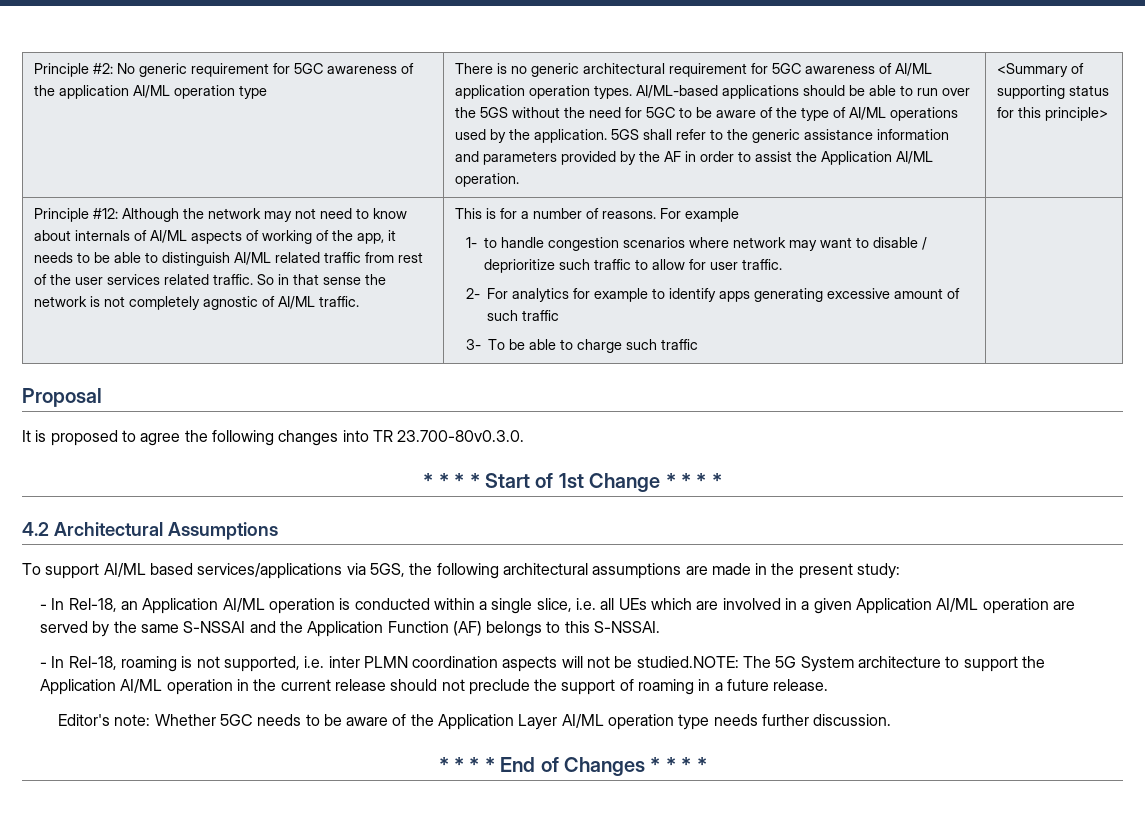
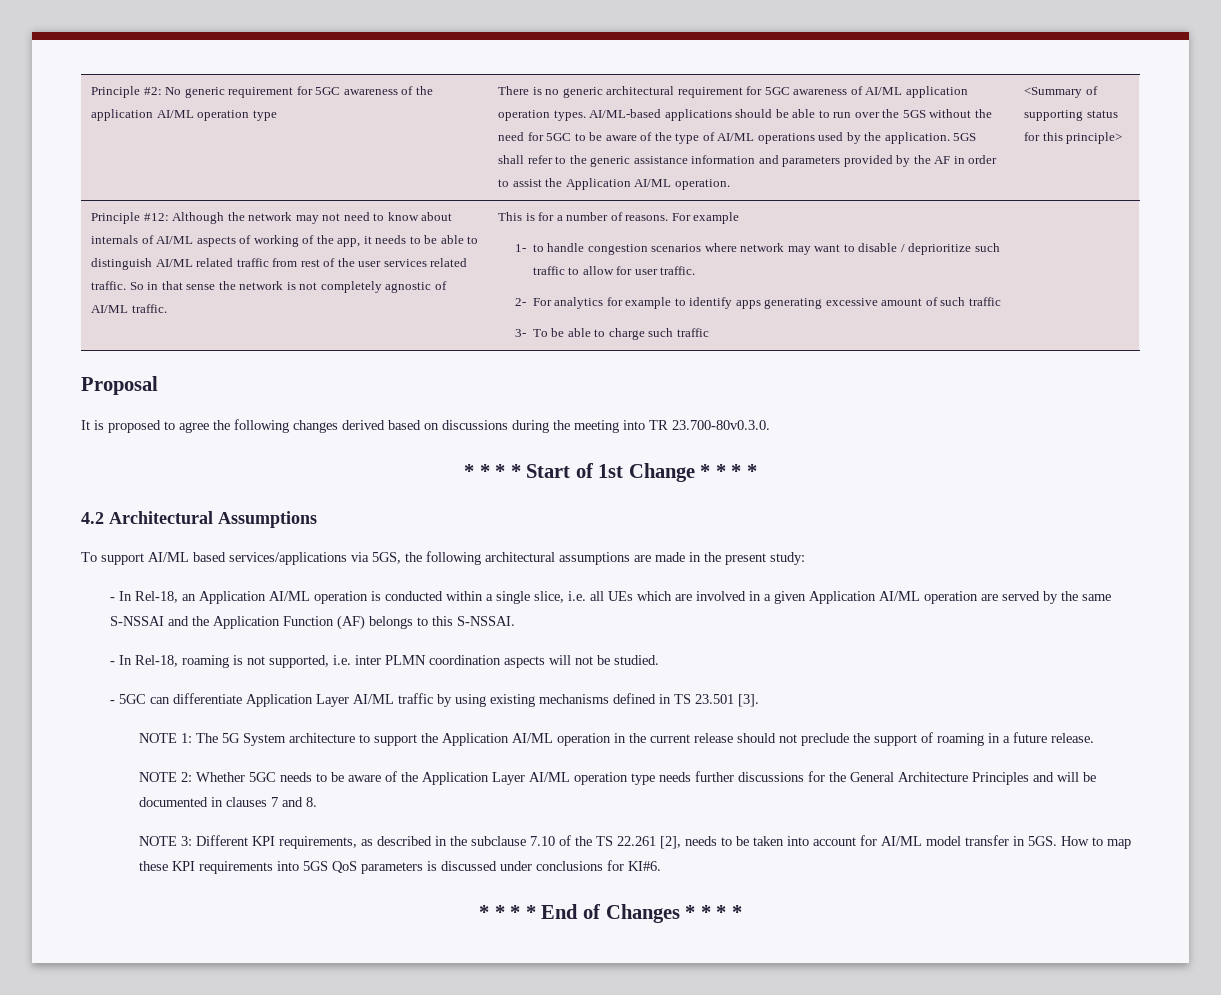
- It is proposed to agree the following changes into TR 23.700-80v0.3.0.
+ It is proposed to agree the following changes derived based on discussions during the meeting into TR 23.700-80v0.3.0.
- - In Rel-18, roaming is not supported, i.e. inter PLMN coordination aspects will not be studied.NOTE: The 5G System architecture to support the Application AI/ML operation in the current release should not preclude the support of roaming in a future release.
+ - In Rel-18, roaming is not supported, i.e. inter PLMN coordination aspects will not be studied.
+ - 5GC can differentiate Application Layer AI/ML traffic by using existing mechanisms defined in TS 23.501 [3].
+ NOTE 1: The 5G System architecture to support the Application AI/ML operation in the current release should not preclude the support of roaming in a future release.
- Editor's note: Whether 5GC needs to be aware of the Application Layer AI/ML operation type needs further discussion.
+ NOTE 2: Whether 5GC needs to be aware of the Application Layer AI/ML operation type needs further discussions for the General Architecture Principles and will be documented in clauses 7 and 8.
+ NOTE 3: Different KPI requirements, as described in the subclause 7.10 of the TS 22.261 [2], needs to be taken into account for AI/ML model transfer in 5GS. How to map these KPI requirements into 5GS QoS parameters is discussed under conclusions for KI#6.

